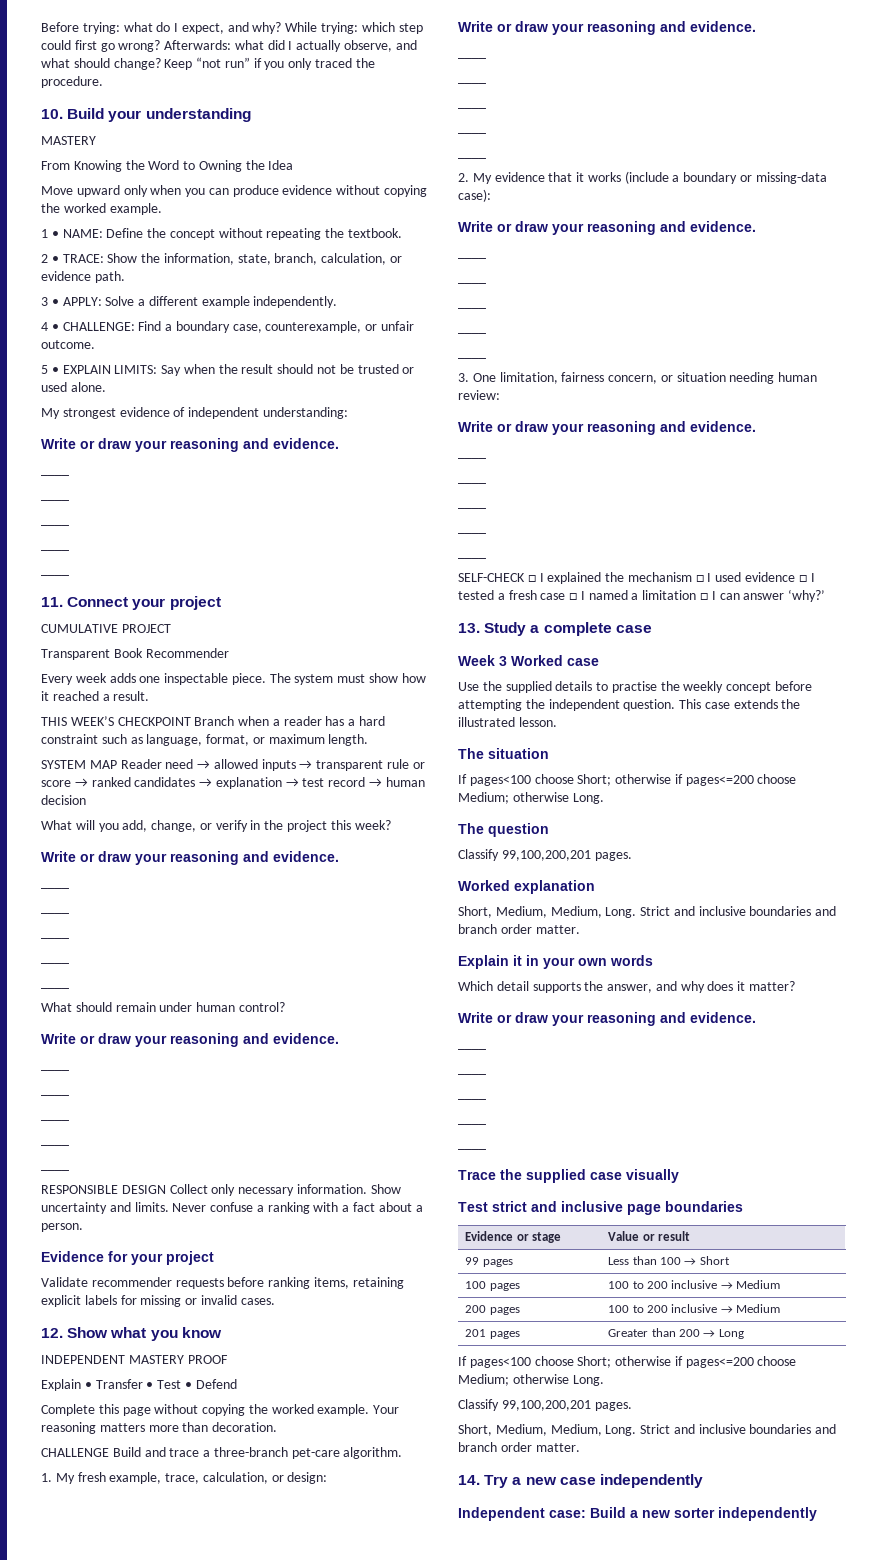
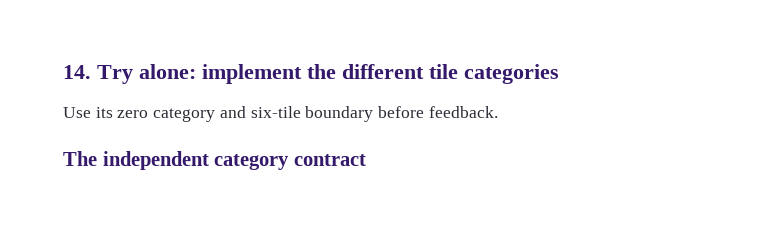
- Before trying: what do I expect, and why? While trying: which step could first go wrong? Afterwards: what did I actually observe, and what should change? Keep “not run” if you only traced the procedure.
- 10. Build your understanding
- MASTERY
- From Knowing the Word to Owning the Idea
- Move upward only when you can produce evidence without copying the worked example.
- 1 • NAME: Define the concept without repeating the textbook.
- 2 • TRACE: Show the information, state, branch, calculation, or evidence path.
- 3 • APPLY: Solve a different example independently.
- 4 • CHALLENGE: Find a boundary case, counterexample, or unfair outcome.
- 5 • EXPLAIN LIMITS: Say when the result should not be trusted or used alone.
- My strongest evidence of independent understanding:
- Write or draw your reasoning and evidence.
- ____
- ____
- ____
- ____
- ____
- 11. Connect your project
- CUMULATIVE PROJECT
- Transparent Book Recommender
- Every week adds one inspectable piece. The system must show how it reached a result.
- THIS WEEK’S CHECKPOINT Branch when a reader has a hard constraint such as language, format, or maximum length.
- SYSTEM MAP Reader need → allowed inputs → transparent rule or score → ranked candidates → explanation → test record → human decision
- What will you add, change, or verify in the project this week?
- Write or draw your reasoning and evidence.
- ____
- ____
- ____
- ____
- ____
- What should remain under human control?
- Write or draw your reasoning and evidence.
- ____
- ____
- ____
- ____
- ____
- RESPONSIBLE DESIGN Collect only necessary information. Show uncertainty and limits. Never confuse a ranking with a fact about a person.
- Evidence for your project
- Validate recommender requests before ranking items, retaining explicit labels for missing or invalid cases.
- 12. Show what you know
- INDEPENDENT MASTERY PROOF
- Explain • Transfer • Test • Defend
- Complete this page without copying the worked example. Your reasoning matters more than decoration.
- CHALLENGE Build and trace a three-branch pet-care algorithm.
- 1. My fresh example, trace, calculation, or design:
- Write or draw your reasoning and evidence.
- ____
- ____
- ____
- ____
- ____
- 2. My evidence that it works (include a boundary or missing-data case):
- Write or draw your reasoning and evidence.
- ____
- ____
- ____
- ____
- ____
- 3. One limitation, fairness concern, or situation needing human review:
- Write or draw your reasoning and evidence.
- ____
- ____
- ____
- ____
- ____
- SELF-CHECK □ I explained the mechanism □ I used evidence □ I tested a fresh case □ I named a limitation □ I can answer ‘why?’
- 13. Study a complete case
- Week 3 Worked case
- Use the supplied details to practise the weekly concept before attempting the independent question. This case extends the illustrated lesson.
- The situation
- If pages<100 choose Short; otherwise if pages<=200 choose Medium; otherwise Long.
- The question
- Classify 99,100,200,201 pages.
- Worked explanation
- Short, Medium, Medium, Long. Strict and inclusive boundaries and branch order matter.
- Explain it in your own words
- Which detail supports the answer, and why does it matter?
- Write or draw your reasoning and evidence.
- ____
- ____
- ____
- ____
- ____
- Trace the supplied case visually
- Test strict and inclusive page boundaries
- Evidence or stage | Value or result
- 99 pages | Less than 100 → Short
- 100 pages | 100 to 200 inclusive → Medium
- 200 pages | 100 to 200 inclusive → Medium
- 201 pages | Greater than 200 → Long
- If pages<100 choose Short; otherwise if pages<=200 choose Medium; otherwise Long.
- Classify 99,100,200,201 pages.
- Short, Medium, Medium, Long. Strict and inclusive boundaries and branch order matter.
- 14. Try a new case independently
- Independent case: Build a new sorter independently
+ 14. Try alone: implement the different tile categories
+ Use its zero category and six-tile boundary before feedback.
+ The independent category contract

